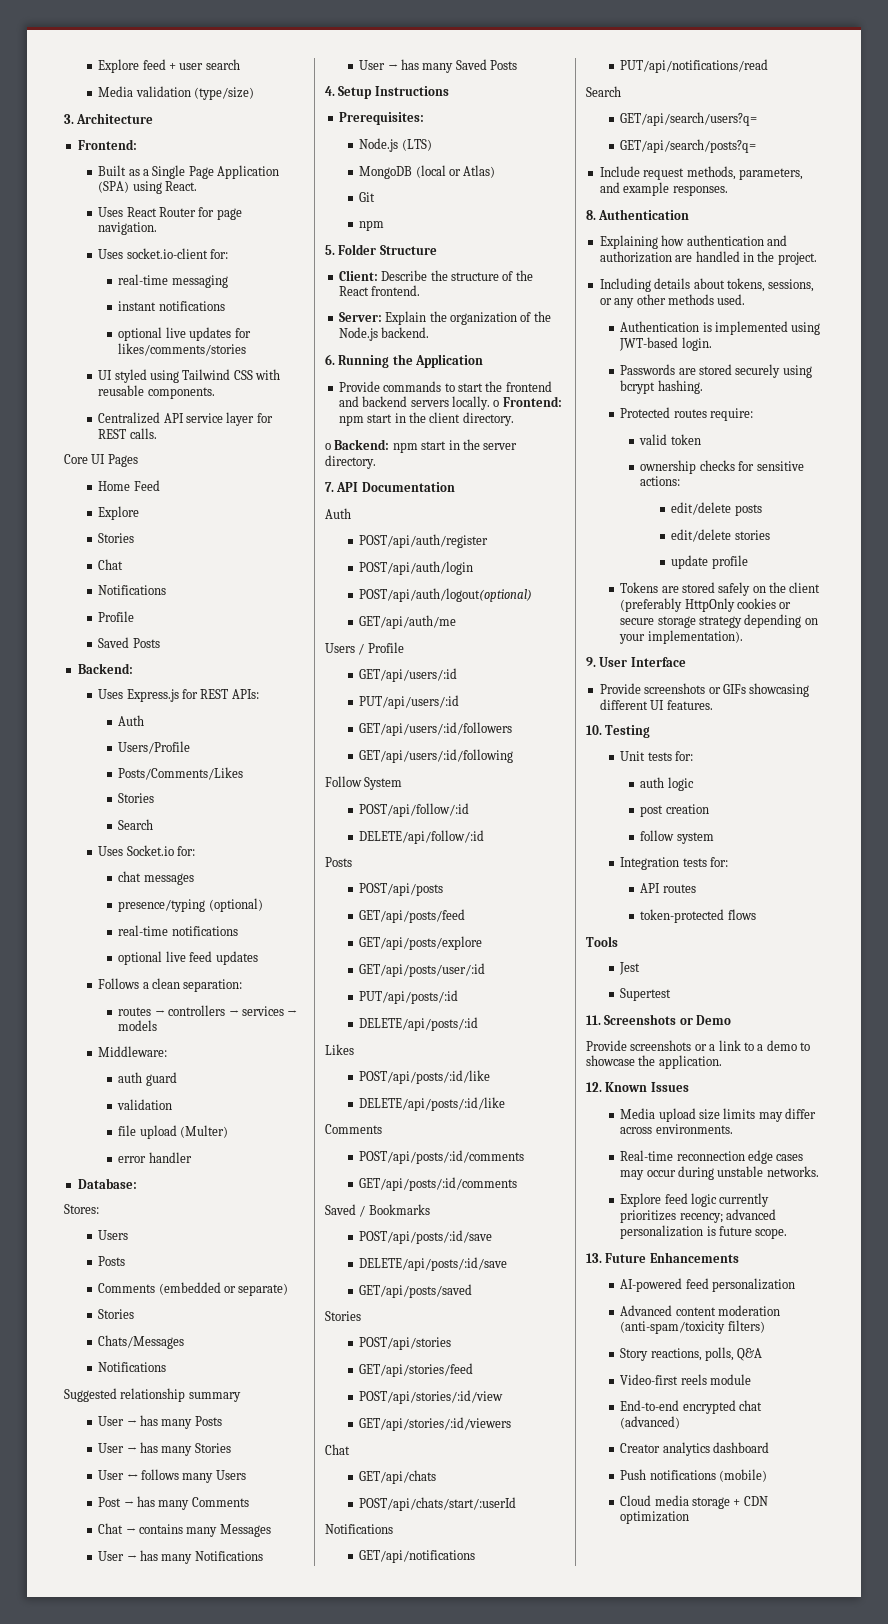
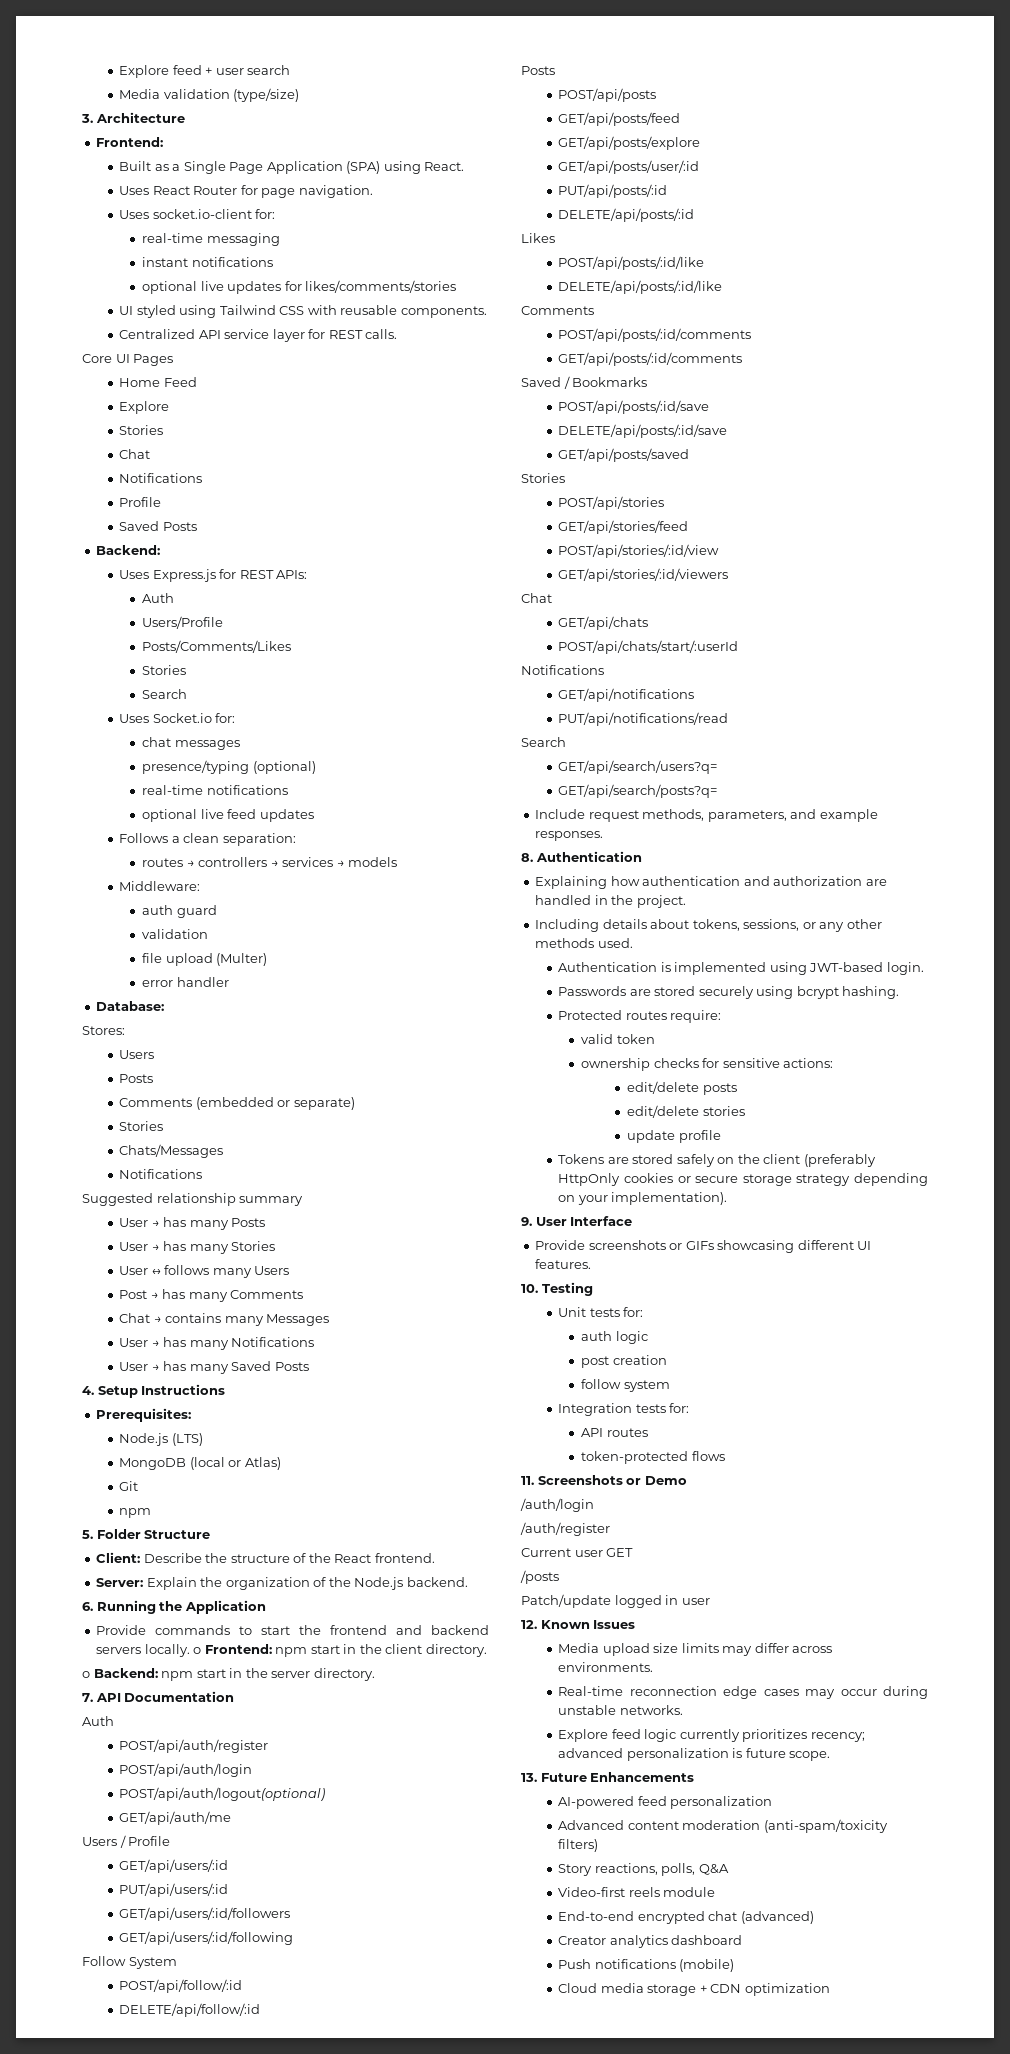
- Tools
- Jest
- Supertest
- Provide screenshots or a link to a demo to showcase the application.
+ /auth/login
+ /auth/register
+ Current user GET
+ /posts
+ Patch/update logged in user

